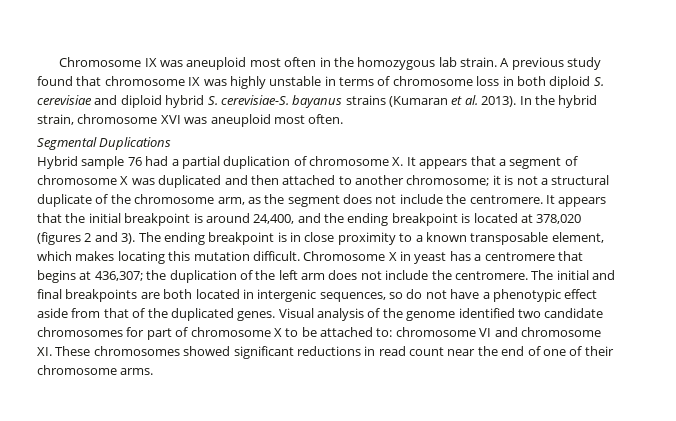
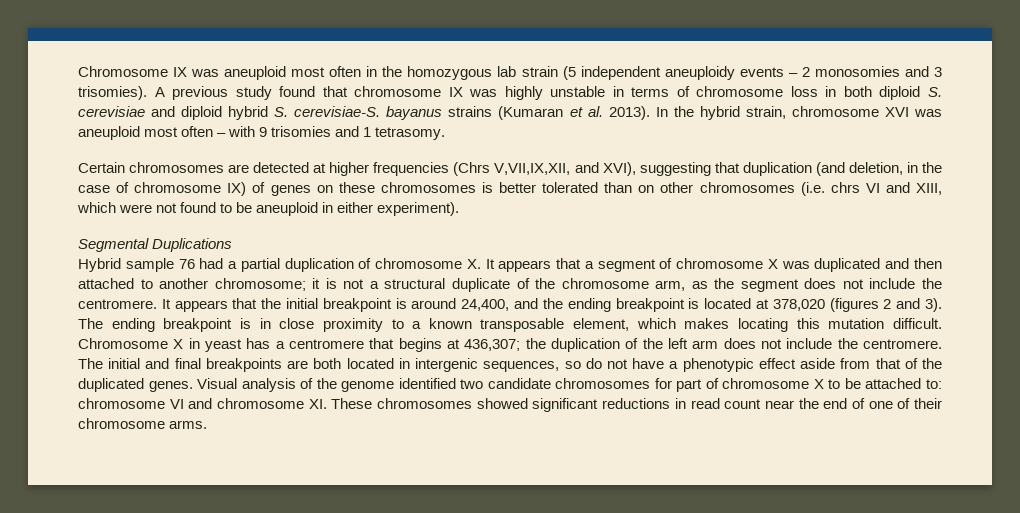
- Chromosome IX was aneuploid most often in the homozygous lab strain.
+ Chromosome IX was aneuploid most often in the homozygous lab strain (5 independent aneuploidy events – 2 monosomies and 3 trisomies).
- In the hybrid strain, chromosome XVI was aneuploid most often.
+ In the hybrid strain, chromosome XVI was aneuploid most often – with 9 trisomies and 1 tetrasomy.
+ Certain chromosomes are detected at higher frequencies (Chrs V,VII,IX,XII, and XVI), suggesting that duplication (and deletion, in the case of chromosome IX) of genes on these chromosomes is better tolerated than on other chromosomes (i.e. chrs VI and XIII, which were not found to be aneuploid in either experiment).

